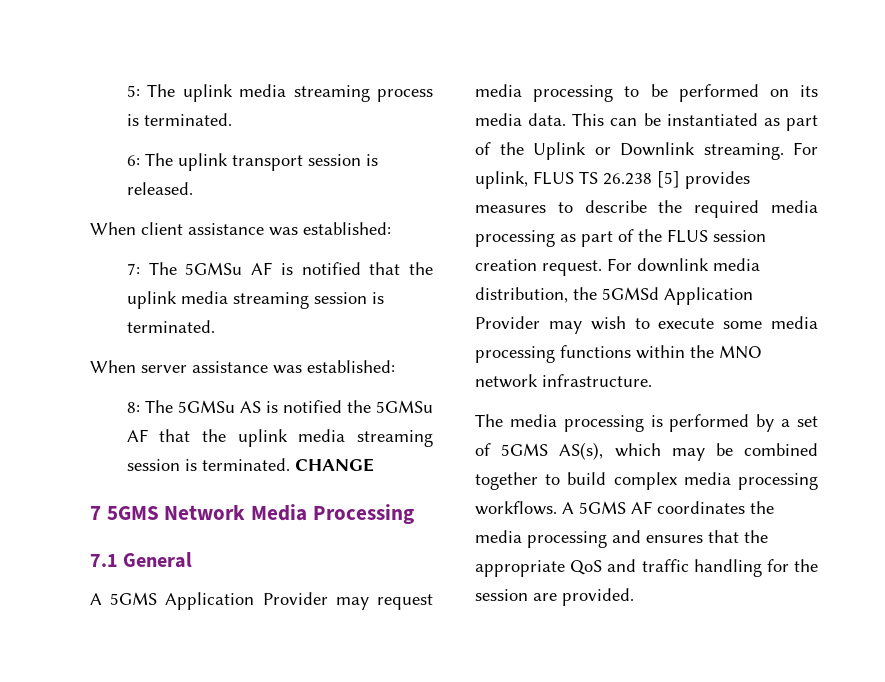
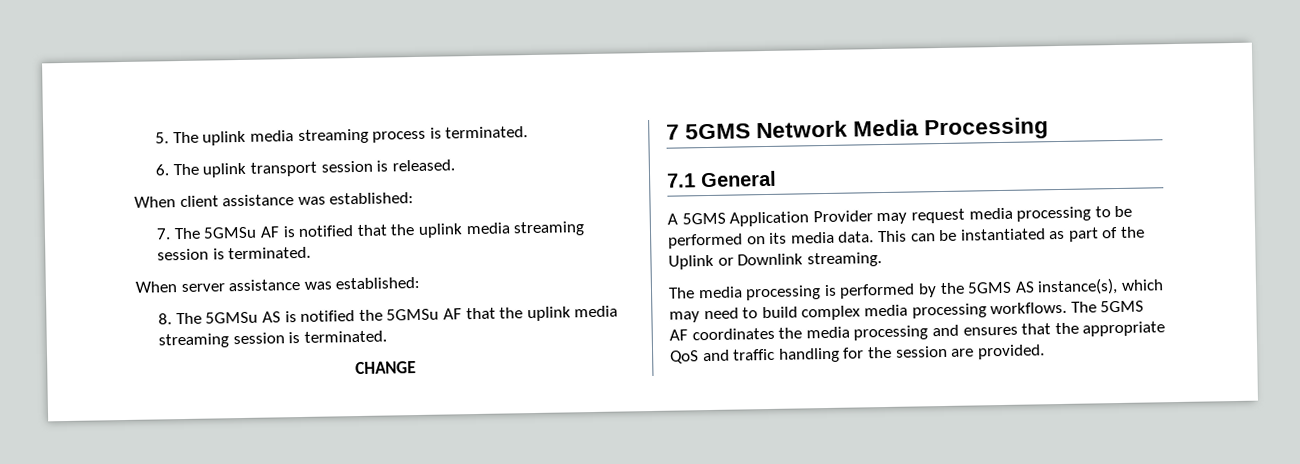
- 5: The uplink media streaming process is terminated.
+ 5. The uplink media streaming process is terminated.
- 6: The uplink transport session is released.
+ 6. The uplink transport session is released.
- 7: The 5GMSu AF is notified that the uplink media streaming session is terminated.
+ 7. The 5GMSu AF is notified that the uplink media streaming session is terminated.
- 8: The 5GMSu AS is notified the 5GMSu AF that the uplink media streaming session is terminated. CHANGE
+ 8. The 5GMSu AS is notified the 5GMSu AF that the uplink media streaming session is terminated.
+ CHANGE
- For uplink, FLUS TS 26.238 [5] provides measures to describe the required media processing as part of the FLUS session creation request. For downlink media distribution, the 5GMSd Application Provider may wish to execute some media processing functions within the MNO network infrastructure.
- The media processing is performed by a set of 5GMS AS(s), which may be combined together to build complex media processing workflows.
+ The media processing is performed by the 5GMS AS instance(s), which may need to build complex media processing workflows.
- A 5GMS AF coordinates the media processing and ensures that the appropriate QoS and traffic handling for the session are provided.
+ The 5GMS AF coordinates the media processing and ensures that the appropriate QoS and traffic handling for the session are provided.

